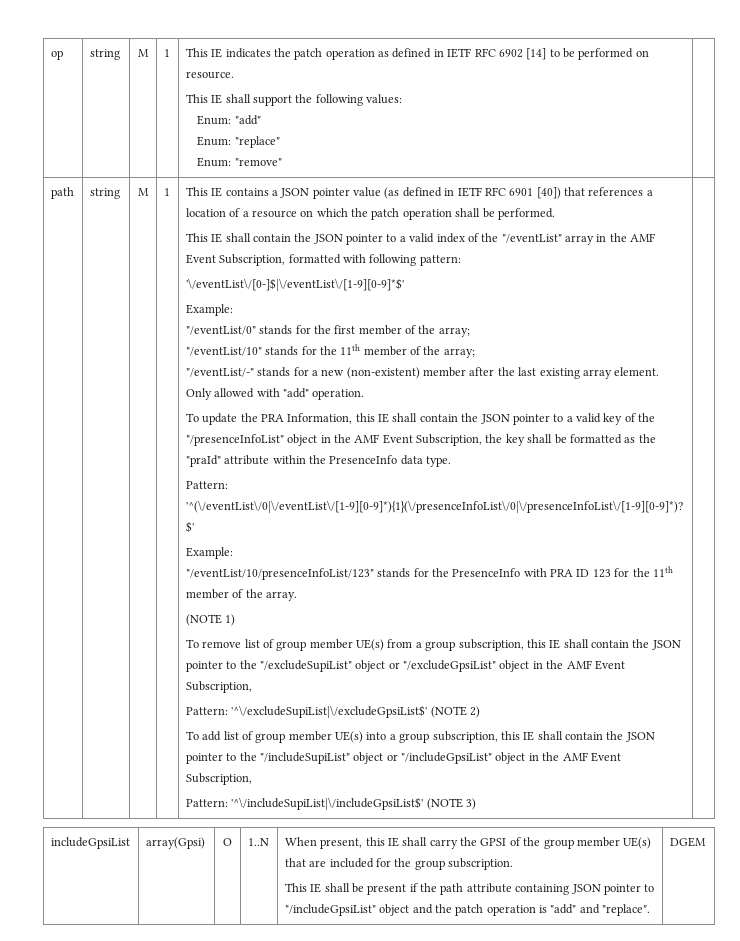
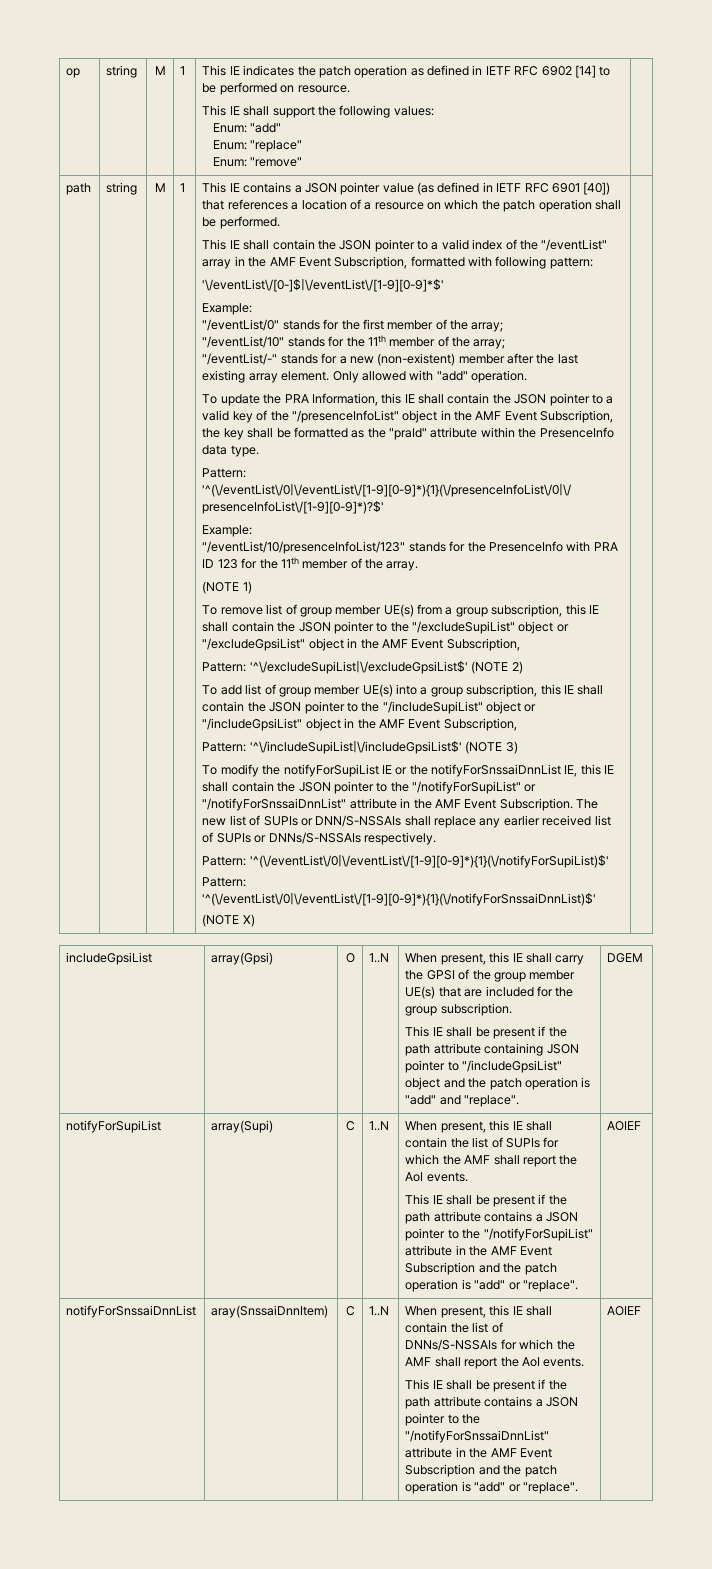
+ To modify the notifyForSupiList IE or the notifyForSnssaiDnnList IE, this IE shall contain the JSON pointer to the "/notifyForSupiList" or "/notifyForSnssaiDnnList" attribute in the AMF Event Subscription. The new list of SUPIs or DNN/S-NSSAIs shall replace any earlier received list of SUPIs or DNNs/S-NSSAIs respectively.
+ Pattern: '^(\/eventList\/0|\/eventList\/[1-9][0-9]*){1}(\/notifyForSupiList)$'
+ Pattern: '^(\/eventList\/0|\/eventList\/[1-9][0-9]*){1}(\/notifyForSnssaiDnnList)$'
+ (NOTE X)
+ notifyForSupiList | array(Supi) | C | 1..N | When present, this IE shall contain the list of SUPIs for which the AMF shall report the AoI events.
+ This IE shall be present if the path attribute contains a JSON pointer to the "/notifyForSupiList" attribute in the AMF Event Subscription and the patch operation is "add" or "replace". | AOIEF
+ notifyForSnssaiDnnList | aray(SnssaiDnnItem) | C | 1..N | When present, this IE shall contain the list of DNNs/S-NSSAIs for which the AMF shall report the AoI events.
+ This IE shall be present if the path attribute contains a JSON pointer to the "/notifyForSnssaiDnnList" attribute in the AMF Event Subscription and the patch operation is "add" or "replace". | AOIEF

